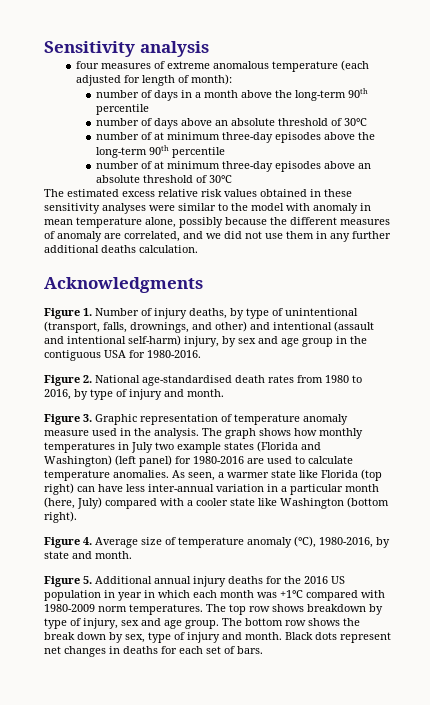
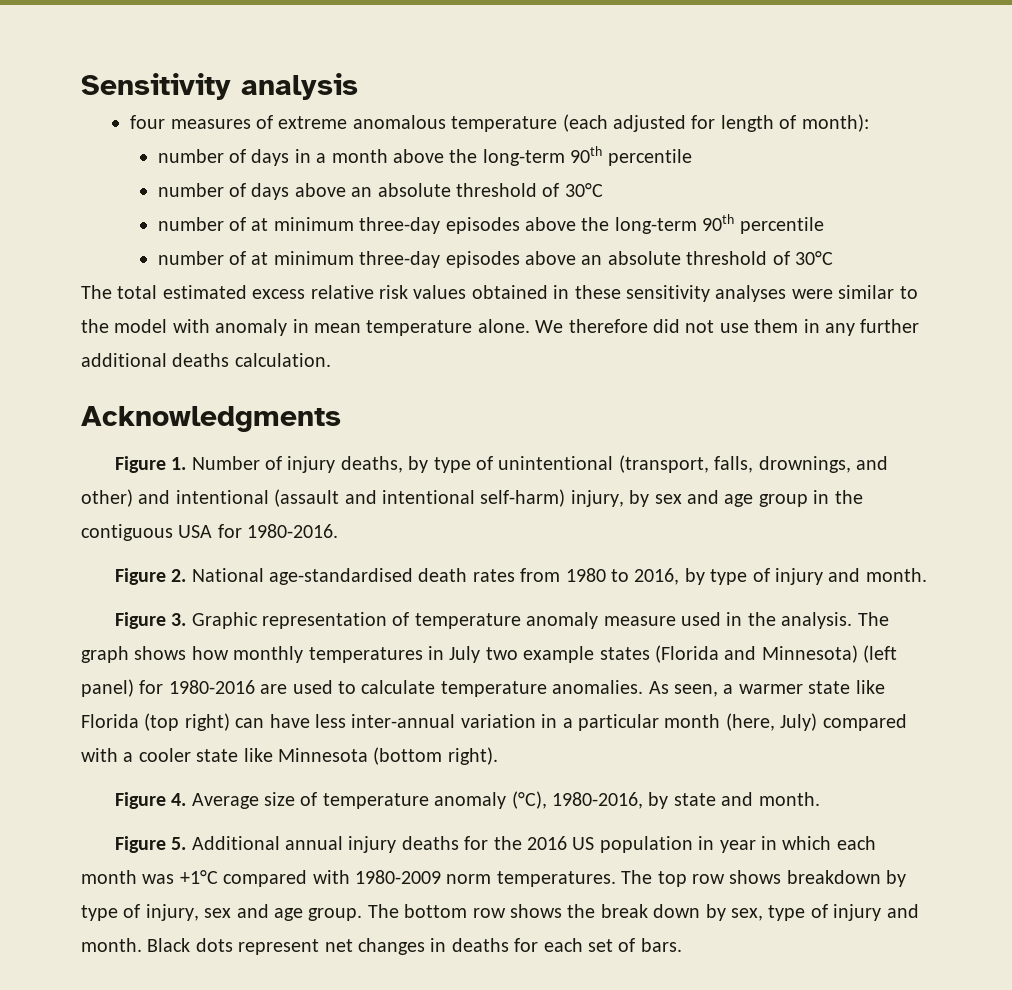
- The estimated excess relative risk values obtained in these sensitivity analyses were similar to the model with anomaly in mean temperature alone, possibly because the different measures of anomaly are correlated, and we did not use them in any further additional deaths calculation.
+ The total estimated excess relative risk values obtained in these sensitivity analyses were similar to the model with anomaly in mean temperature alone. We therefore did not use them in any further additional deaths calculation.
- The graph shows how monthly temperatures in July two example states (Florida and Washington) (left panel) for 1980-2016 are used to calculate temperature anomalies.
+ The graph shows how monthly temperatures in July two example states (Florida and Minnesota) (left panel) for 1980-2016 are used to calculate temperature anomalies.
- As seen, a warmer state like Florida (top right) can have less inter-annual variation in a particular month (here, July) compared with a cooler state like Washington (bottom right).
+ As seen, a warmer state like Florida (top right) can have less inter-annual variation in a particular month (here, July) compared with a cooler state like Minnesota (bottom right).

